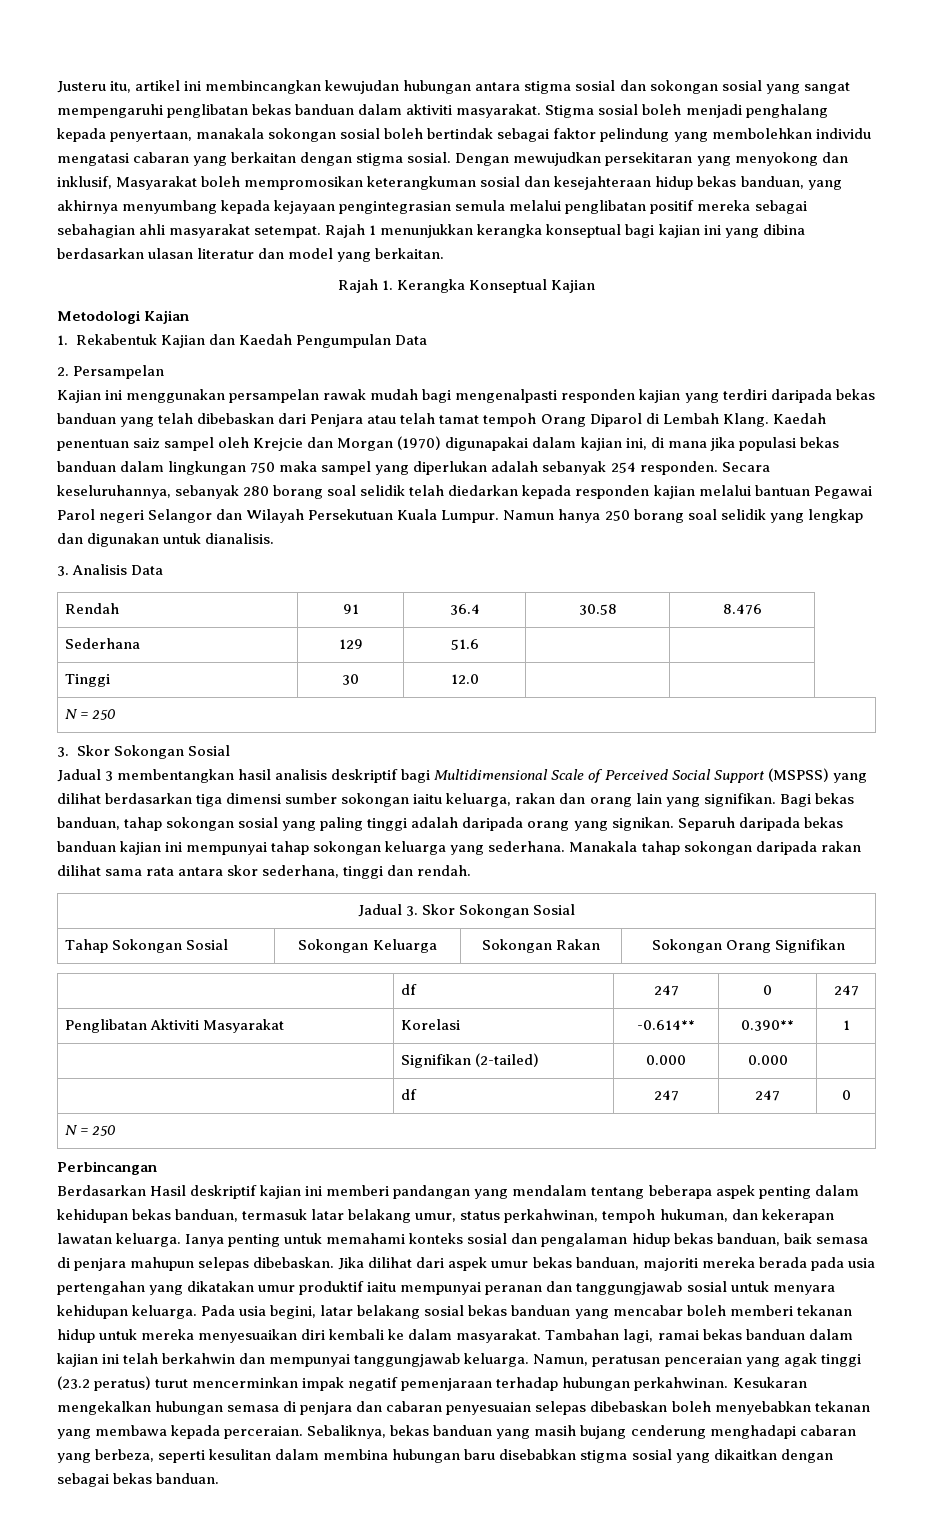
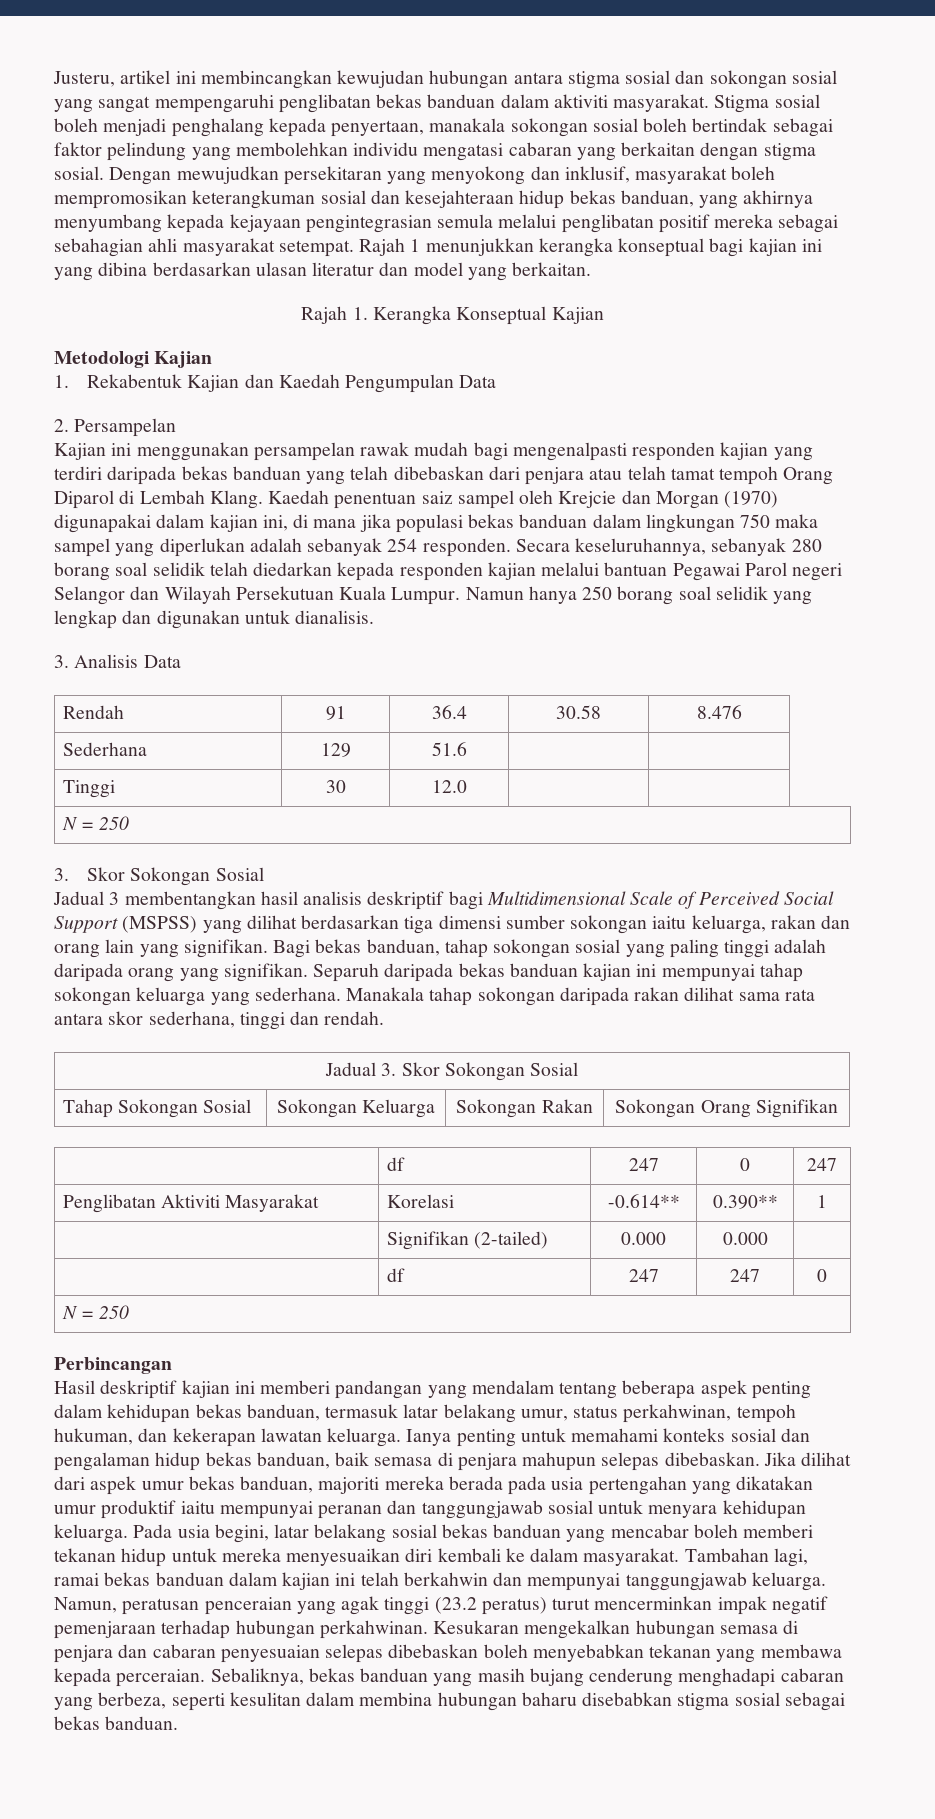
- Justeru itu, artikel ini membincangkan kewujudan hubungan antara stigma sosial dan sokongan sosial yang sangat mempengaruhi penglibatan bekas banduan dalam aktiviti masyarakat.
+ Justeru, artikel ini membincangkan kewujudan hubungan antara stigma sosial dan sokongan sosial yang sangat mempengaruhi penglibatan bekas banduan dalam aktiviti masyarakat.
- Dengan mewujudkan persekitaran yang menyokong dan inklusif, Masyarakat boleh mempromosikan keterangkuman sosial dan kesejahteraan hidup bekas banduan, yang akhirnya menyumbang kepada kejayaan pengintegrasian semula melalui penglibatan positif mereka sebagai sebahagian ahli masyarakat setempat.
+ Dengan mewujudkan persekitaran yang menyokong dan inklusif, masyarakat boleh mempromosikan keterangkuman sosial dan kesejahteraan hidup bekas banduan, yang akhirnya menyumbang kepada kejayaan pengintegrasian semula melalui penglibatan positif mereka sebagai sebahagian ahli masyarakat setempat.
- Kajian ini menggunakan persampelan rawak mudah bagi mengenalpasti responden kajian yang terdiri daripada bekas banduan yang telah dibebaskan dari Penjara atau telah tamat tempoh Orang Diparol di Lembah Klang.
+ Kajian ini menggunakan persampelan rawak mudah bagi mengenalpasti responden kajian yang terdiri daripada bekas banduan yang telah dibebaskan dari penjara atau telah tamat tempoh Orang Diparol di Lembah Klang.
- Bagi bekas banduan, tahap sokongan sosial yang paling tinggi adalah daripada orang yang signikan.
+ Bagi bekas banduan, tahap sokongan sosial yang paling tinggi adalah daripada orang yang signifikan.
- Berdasarkan Hasil deskriptif kajian ini memberi pandangan yang mendalam tentang beberapa aspek penting dalam kehidupan bekas banduan, termasuk latar belakang umur, status perkahwinan, tempoh hukuman, dan kekerapan lawatan keluarga.
+ Hasil deskriptif kajian ini memberi pandangan yang mendalam tentang beberapa aspek penting dalam kehidupan bekas banduan, termasuk latar belakang umur, status perkahwinan, tempoh hukuman, dan kekerapan lawatan keluarga.
- Sebaliknya, bekas banduan yang masih bujang cenderung menghadapi cabaran yang berbeza, seperti kesulitan dalam membina hubungan baru disebabkan stigma sosial yang dikaitkan dengan sebagai bekas banduan.
+ Sebaliknya, bekas banduan yang masih bujang cenderung menghadapi cabaran yang berbeza, seperti kesulitan dalam membina hubungan baharu disebabkan stigma sosial sebagai bekas banduan.

